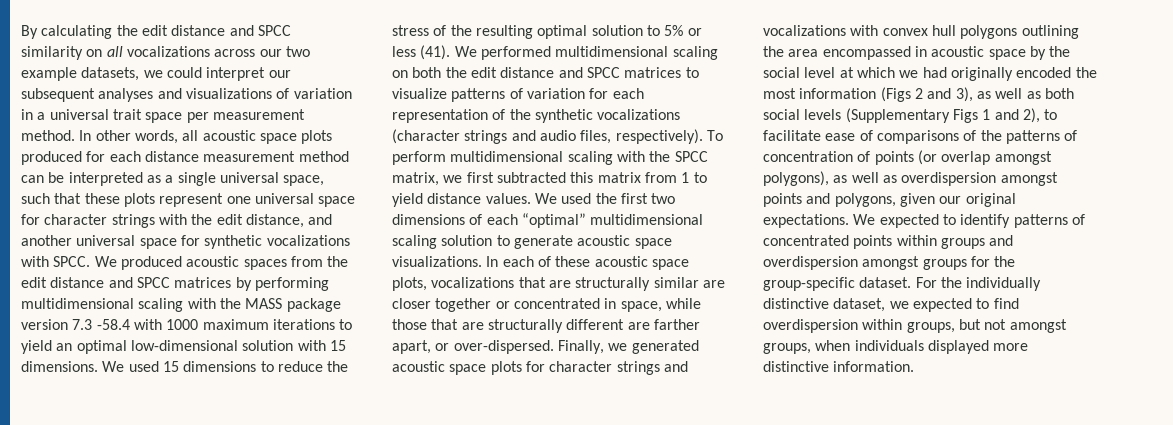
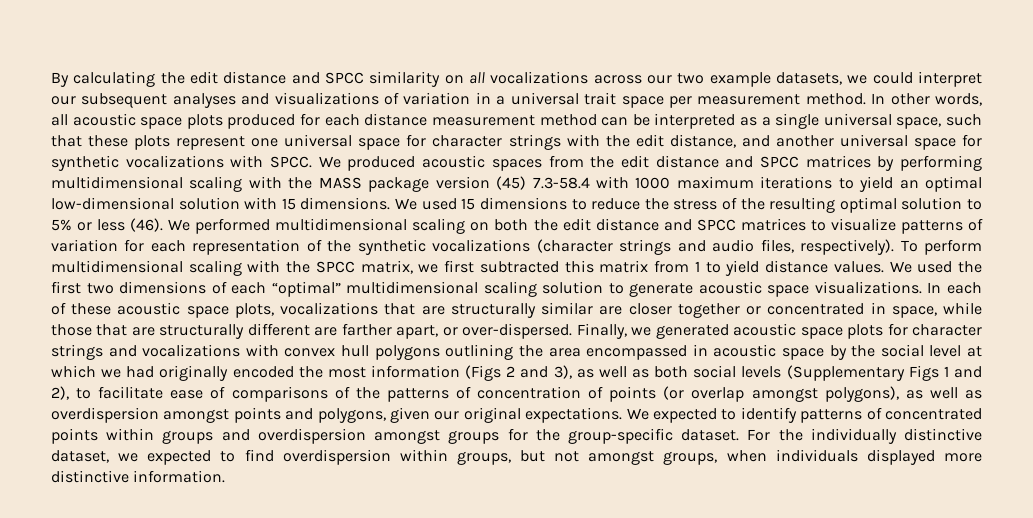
- We produced acoustic spaces from the edit distance and SPCC matrices by performing multidimensional scaling with the MASS package version 7.3 -58.4 with 1000 maximum iterations to yield an optimal low-dimensional solution with 15 dimensions.
+ We produced acoustic spaces from the edit distance and SPCC matrices by performing multidimensional scaling with the MASS package version (45) 7.3-58.4 with 1000 maximum iterations to yield an optimal low-dimensional solution with 15 dimensions.
- We used 15 dimensions to reduce the stress of the resulting optimal solution to 5% or less (41).
+ We used 15 dimensions to reduce the stress of the resulting optimal solution to 5% or less (46).

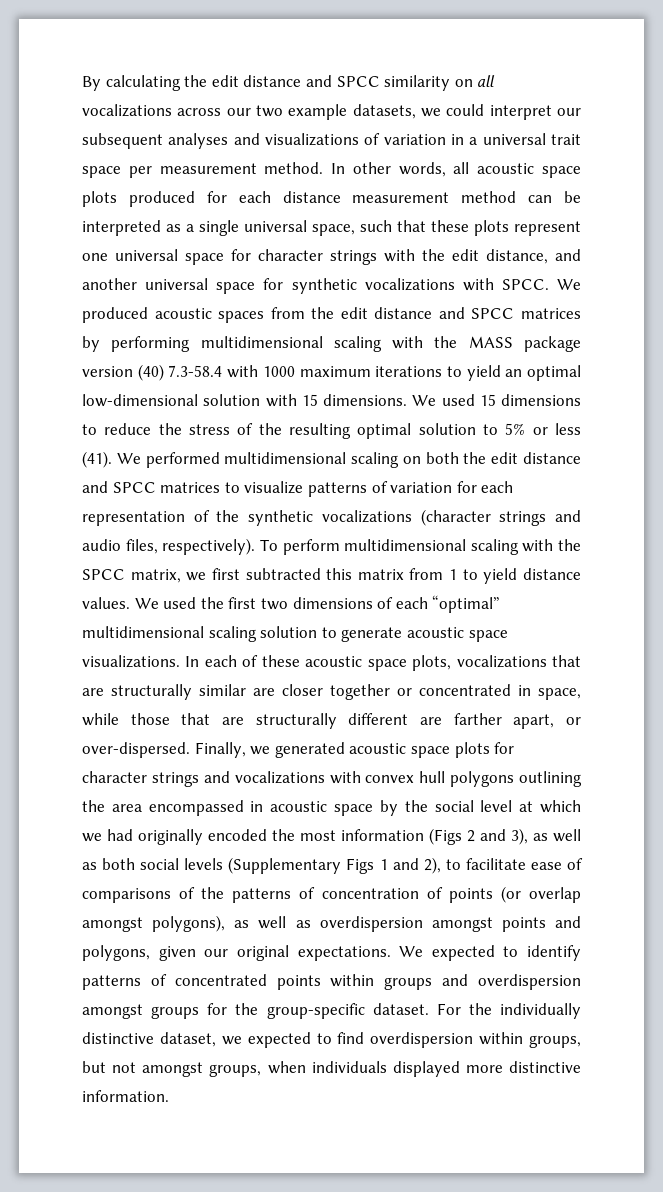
- We produced acoustic spaces from the edit distance and SPCC matrices by performing multidimensional scaling with the MASS package version (45) 7.3-58.4 with 1000 maximum iterations to yield an optimal low-dimensional solution with 15 dimensions.
+ We produced acoustic spaces from the edit distance and SPCC matrices by performing multidimensional scaling with the MASS package version (40) 7.3-58.4 with 1000 maximum iterations to yield an optimal low-dimensional solution with 15 dimensions.
- We used 15 dimensions to reduce the stress of the resulting optimal solution to 5% or less (46).
+ We used 15 dimensions to reduce the stress of the resulting optimal solution to 5% or less (41).

